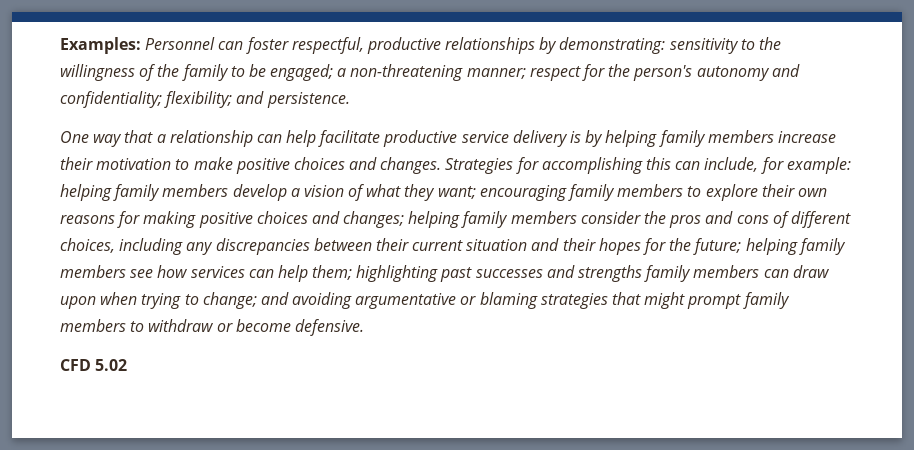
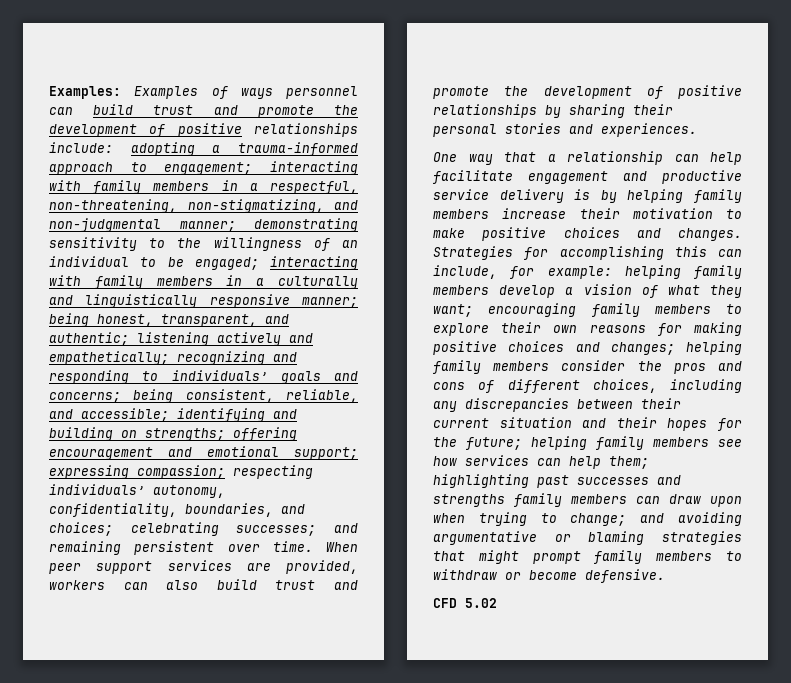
- Examples: Personnel can foster respectful, productive relationships by demonstrating: sensitivity to the willingness of the family to be engaged; a non-threatening manner; respect for the person's autonomy and confidentiality; flexibility; and persistence.
+ Examples: Examples of ways personnel can build trust and promote the development of positive relationships include: adopting a trauma-informed approach to engagement; interacting with family members in a respectful, non-threatening, non-stigmatizing, and non-judgmental manner; demonstrating sensitivity to the willingness of an individual to be engaged; interacting with family members in a culturally and linguistically responsive manner; being honest, transparent, and authentic; listening actively and empathetically; recognizing and responding to individuals’ goals and concerns; being consistent, reliable, and accessible; identifying and building on strengths; offering encouragement and emotional support; expressing compassion; respecting individuals’ autonomy, confidentiality, boundaries, and choices; celebrating successes; and remaining persistent over time. When peer support services are provided, workers can also build trust and promote the development of positive relationships by sharing their personal stories and experiences.
- One way that a relationship can help facilitate productive service delivery is by helping family members increase their motivation to make positive choices and changes.
+ One way that a relationship can help facilitate engagement and productive service delivery is by helping family members increase their motivation to make positive choices and changes.

